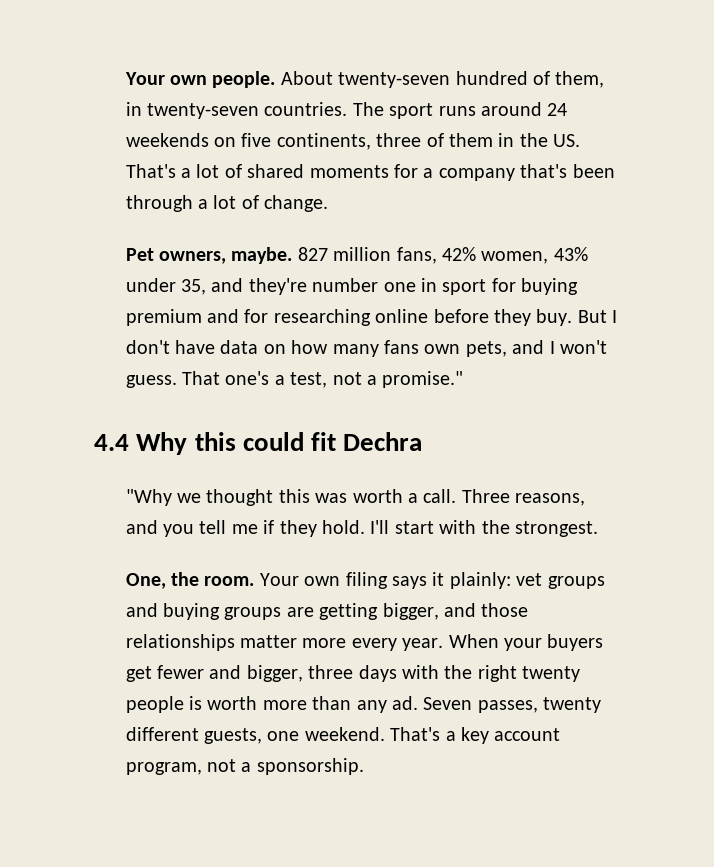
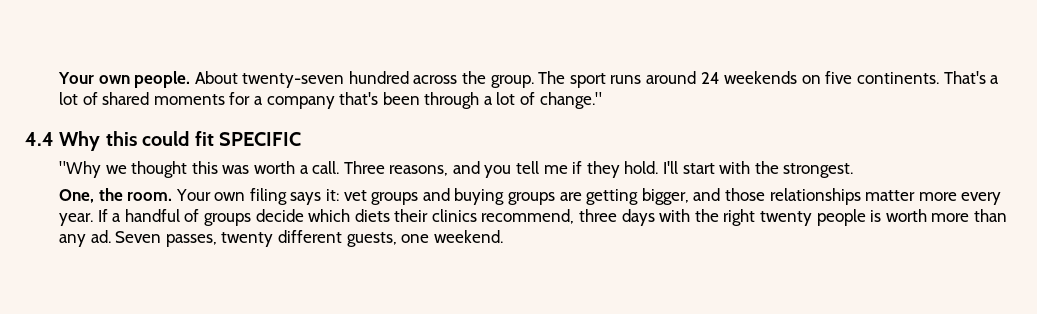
- About twenty-seven hundred of them, in twenty-seven countries.
+ About twenty-seven hundred across the group.
- The sport runs around 24 weekends on five continents, three of them in the US. That's a lot of shared moments for a company that's been through a lot of change.
- Pet owners, maybe. 827 million fans, 42% women, 43% under 35, and they're number one in sport for buying premium and for researching online before they buy. But I don't have data on how many fans own pets, and I won't guess. That one's a test, not a promise."
+ The sport runs around 24 weekends on five continents. That's a lot of shared moments for a company that's been through a lot of change."
- 4.4 Why this could fit Dechra
+ 4.4 Why this could fit SPECIFIC
- Your own filing says it plainly: vet groups and buying groups are getting bigger, and those relationships matter more every year.
+ Your own filing says it: vet groups and buying groups are getting bigger, and those relationships matter more every year.
- When your buyers get fewer and bigger, three days with the right twenty people is worth more than any ad.
+ If a handful of groups decide which diets their clinics recommend, three days with the right twenty people is worth more than any ad.
- That's a key account program, not a sponsorship.

